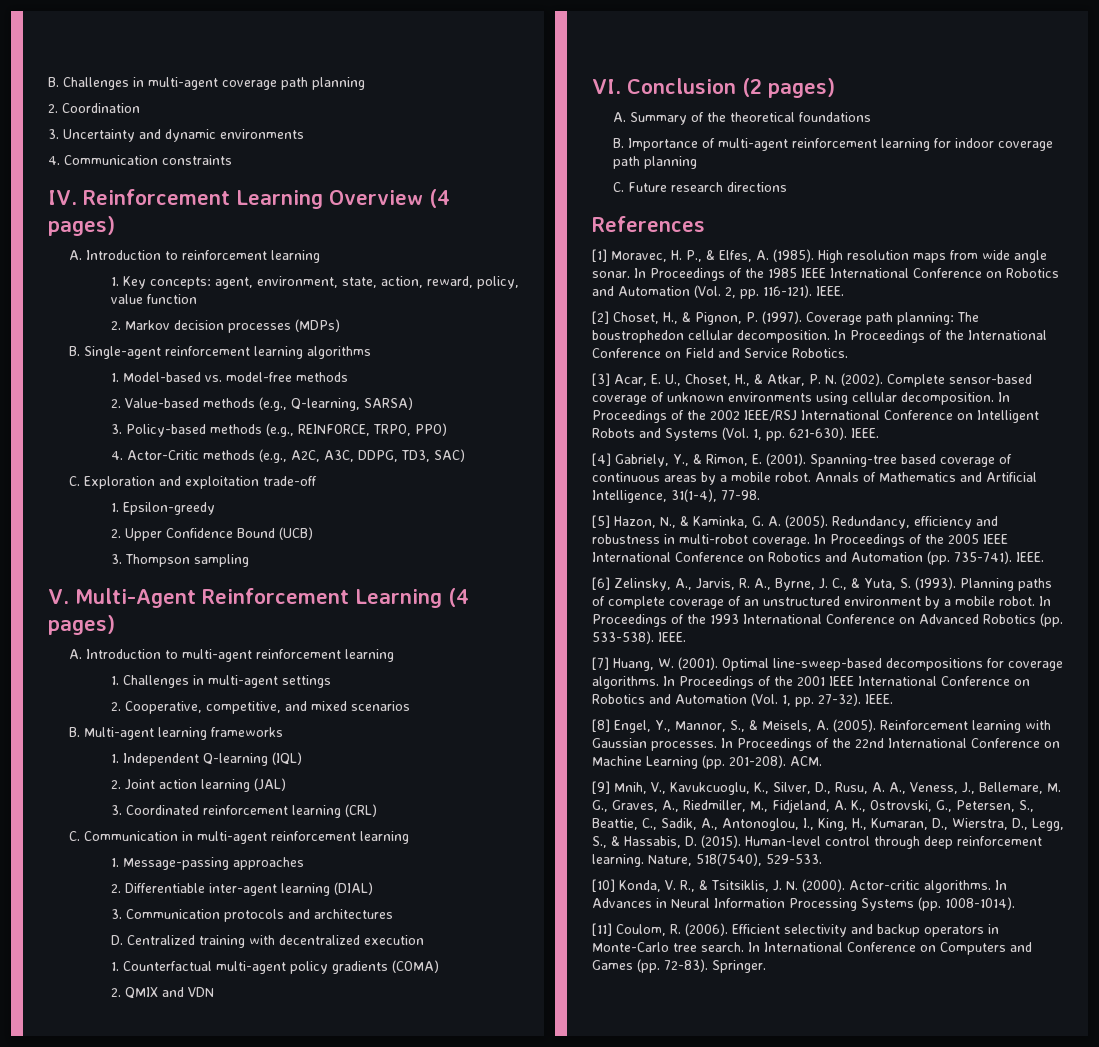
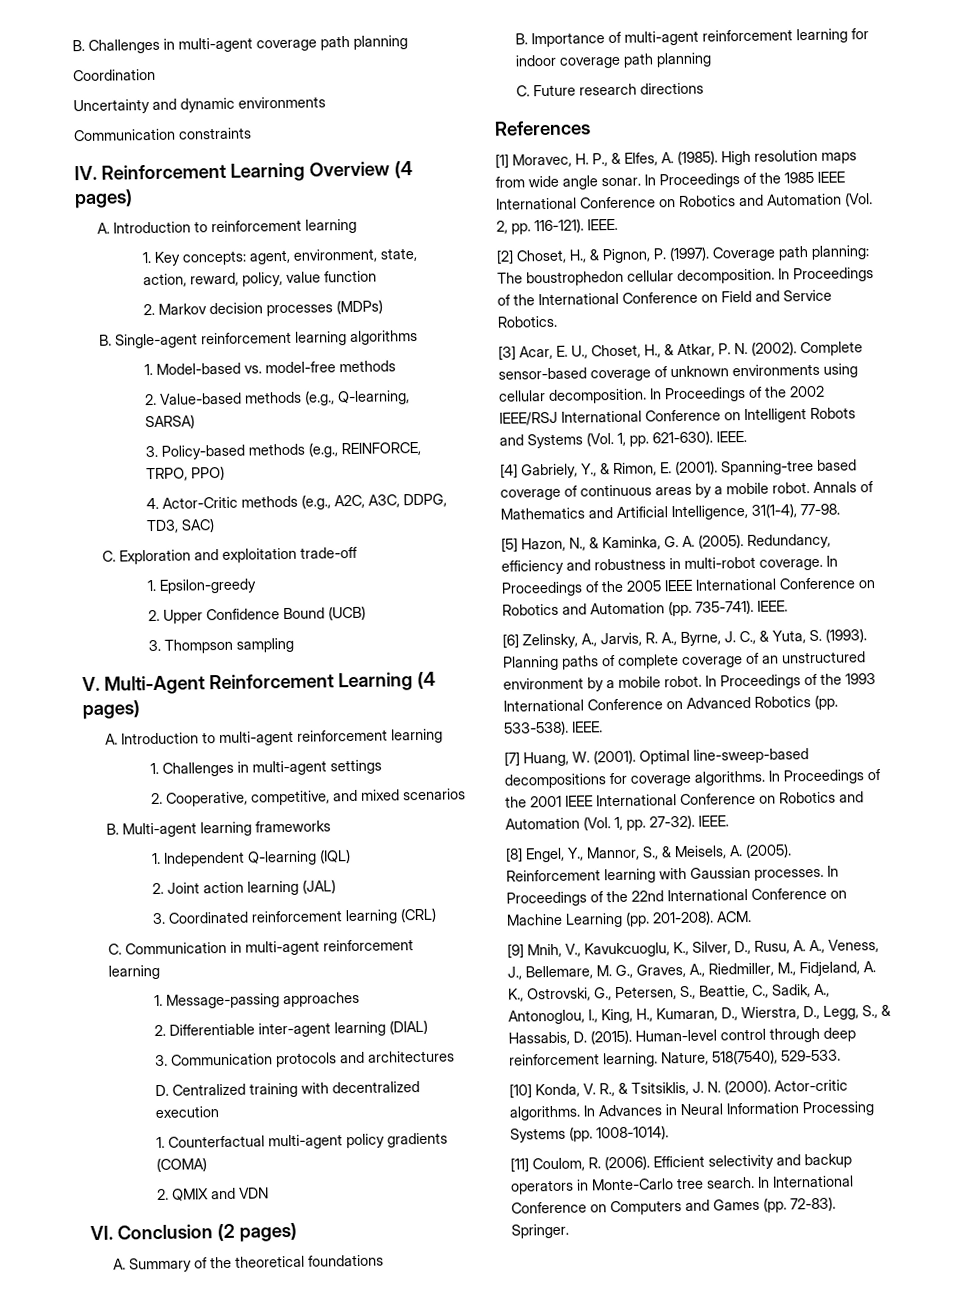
- 2. Coordination
+ Coordination
- 3. Uncertainty and dynamic environments
+ Uncertainty and dynamic environments
- 4. Communication constraints
+ Communication constraints

